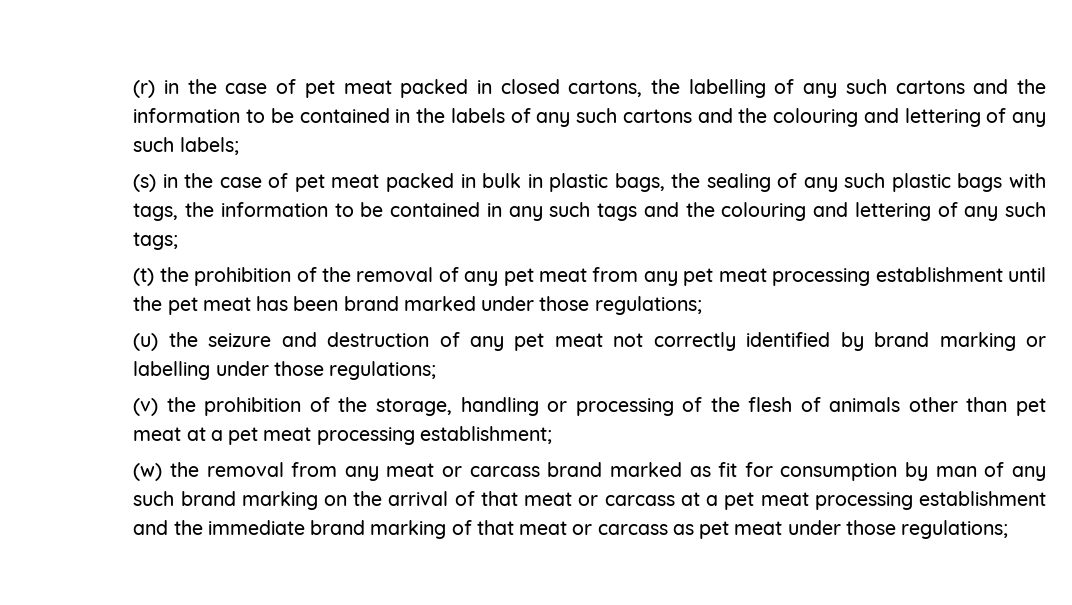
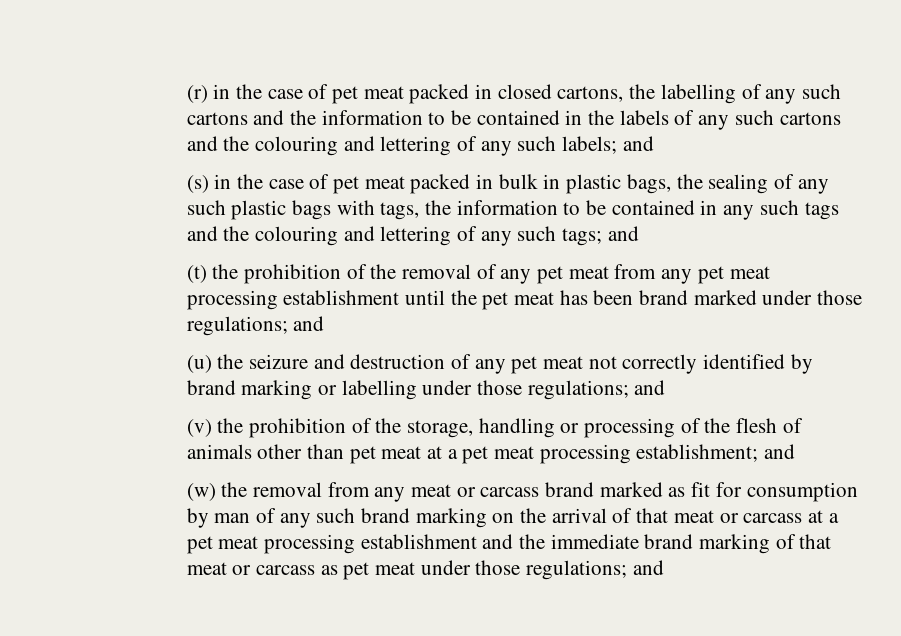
- (r) in the case of pet meat packed in closed cartons, the labelling of any such cartons and the information to be contained in the labels of any such cartons and the colouring and lettering of any such labels;
+ (r) in the case of pet meat packed in closed cartons, the labelling of any such cartons and the information to be contained in the labels of any such cartons and the colouring and lettering of any such labels; and
- (s) in the case of pet meat packed in bulk in plastic bags, the sealing of any such plastic bags with tags, the information to be contained in any such tags and the colouring and lettering of any such tags;
+ (s) in the case of pet meat packed in bulk in plastic bags, the sealing of any such plastic bags with tags, the information to be contained in any such tags and the colouring and lettering of any such tags; and
- (t) the prohibition of the removal of any pet meat from any pet meat processing establishment until the pet meat has been brand marked under those regulations;
+ (t) the prohibition of the removal of any pet meat from any pet meat processing establishment until the pet meat has been brand marked under those regulations; and
- (u) the seizure and destruction of any pet meat not correctly identified by brand marking or labelling under those regulations;
+ (u) the seizure and destruction of any pet meat not correctly identified by brand marking or labelling under those regulations; and
- (v) the prohibition of the storage, handling or processing of the flesh of animals other than pet meat at a pet meat processing establishment;
+ (v) the prohibition of the storage, handling or processing of the flesh of animals other than pet meat at a pet meat processing establishment; and
- (w) the removal from any meat or carcass brand marked as fit for consumption by man of any such brand marking on the arrival of that meat or carcass at a pet meat processing establishment and the immediate brand marking of that meat or carcass as pet meat under those regulations;
+ (w) the removal from any meat or carcass brand marked as fit for consumption by man of any such brand marking on the arrival of that meat or carcass at a pet meat processing establishment and the immediate brand marking of that meat or carcass as pet meat under those regulations; and

